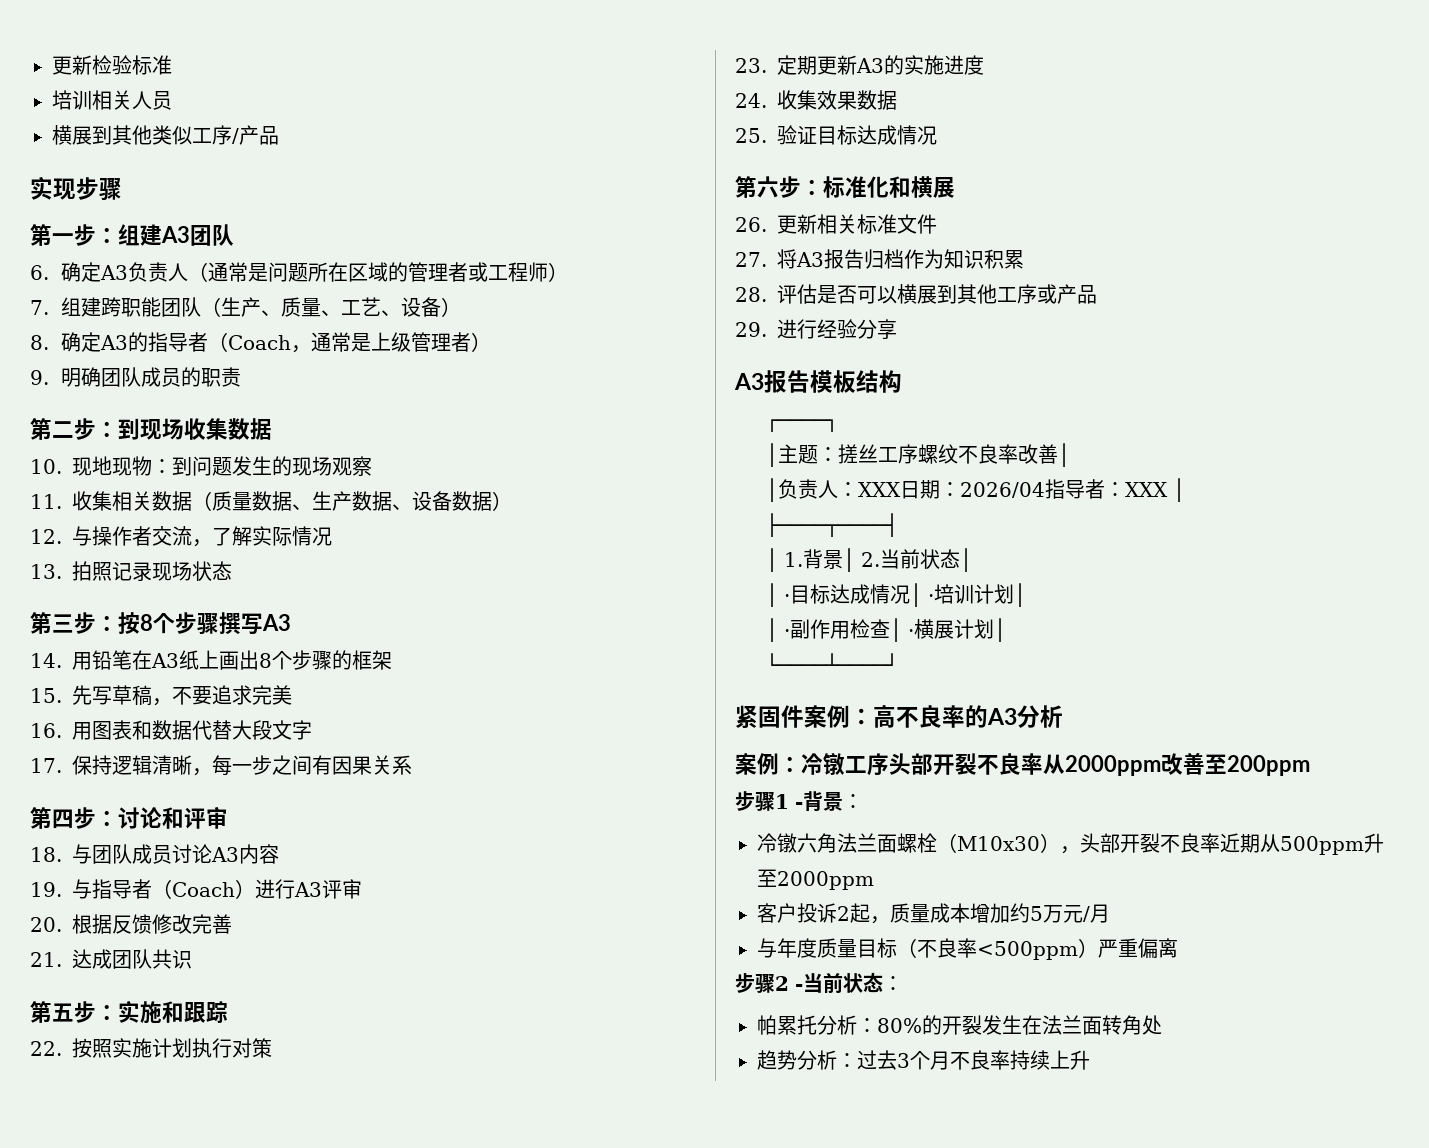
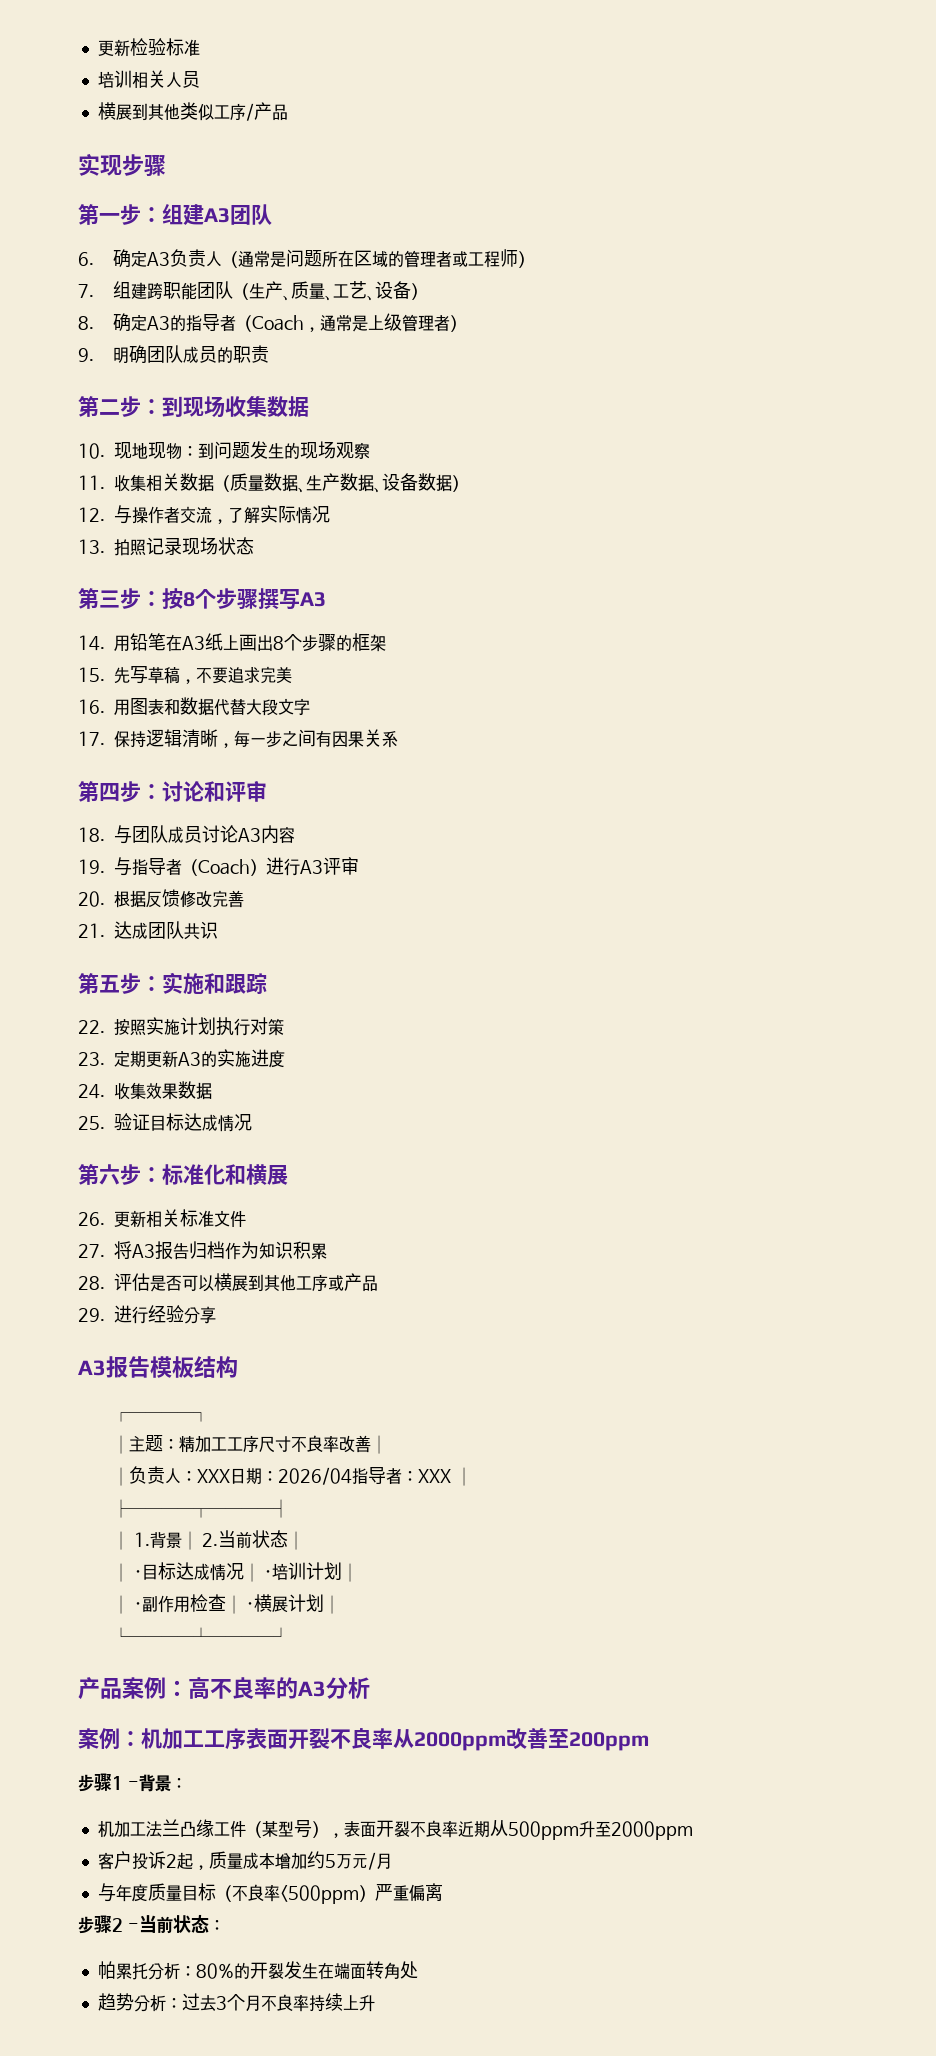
- │主题：搓丝工序螺纹不良率改善│
+ │主题：精加工工序尺寸不良率改善│
- 紧固件案例：高不良率的A3分析
+ 产品案例：高不良率的A3分析
- 案例：冷镦工序头部开裂不良率从2000ppm改善至200ppm
+ 案例：机加工工序表面开裂不良率从2000ppm改善至200ppm
- 冷镦六角法兰面螺栓（M10x30），头部开裂不良率近期从500ppm升至2000ppm
+ 机加工法兰凸缘工件（某型号），表面开裂不良率近期从500ppm升至2000ppm
- 帕累托分析：80%的开裂发生在法兰面转角处
+ 帕累托分析：80%的开裂发生在端面转角处

